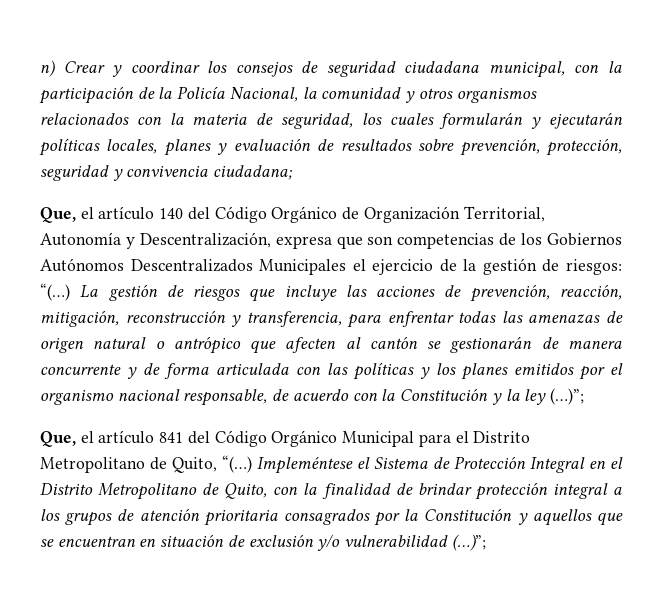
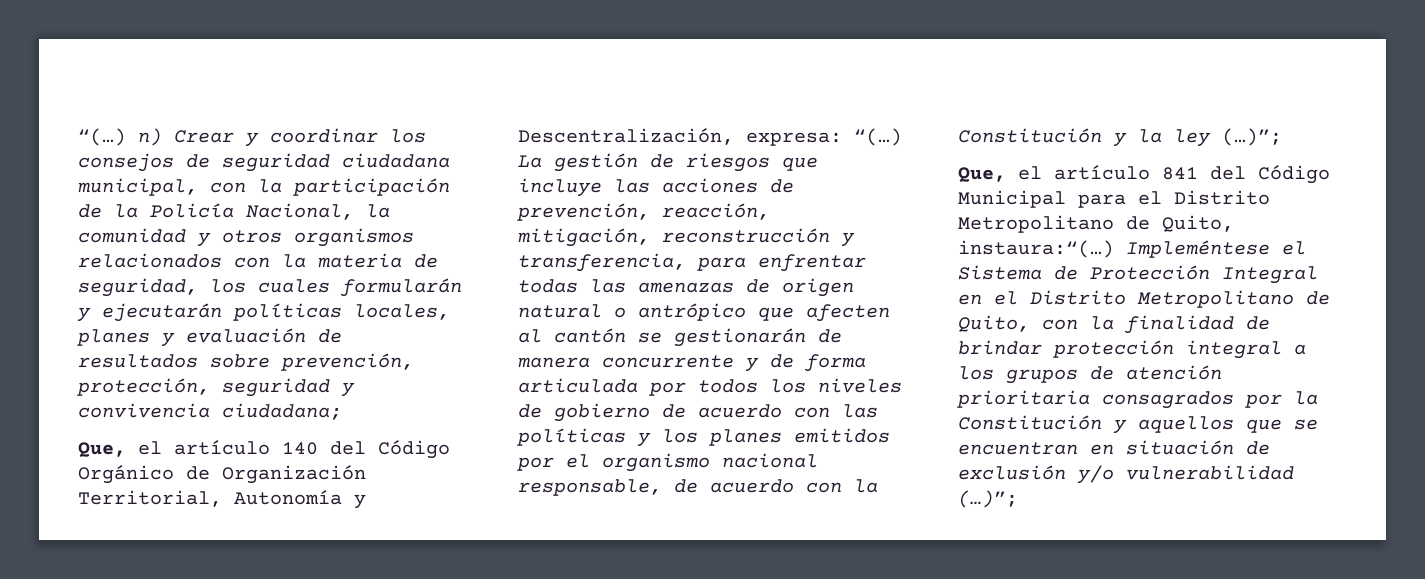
- n) Crear y coordinar los consejos de seguridad ciudadana municipal, con la participación de la Policía Nacional, la comunidad y otros organismos relacionados con la materia de seguridad, los cuales formularán y ejecutarán políticas locales, planes y evaluación de resultados sobre prevención, protección, seguridad y convivencia ciudadana;
+ “(…) n) Crear y coordinar los consejos de seguridad ciudadana municipal, con la participación de la Policía Nacional, la comunidad y otros organismos relacionados con la materia de seguridad, los cuales formularán y ejecutarán políticas locales, planes y evaluación de resultados sobre prevención, protección, seguridad y convivencia ciudadana;
- Que, el artículo 140 del Código Orgánico de Organización Territorial, Autonomía y Descentralización, expresa que son competencias de los Gobiernos Autónomos Descentralizados Municipales el ejercicio de la gestión de riesgos: “(…)
+ Que, el artículo 140 del Código Orgánico de Organización Territorial, Autonomía y Descentralización, expresa: “(…)
- La gestión de riesgos que incluye las acciones de prevención, reacción, mitigación, reconstrucción y transferencia, para enfrentar todas las amenazas de origen natural o antrópico que afecten al cantón se gestionarán de manera concurrente y de forma articulada con las políticas y los planes emitidos por el organismo nacional responsable, de acuerdo con la Constitución y la ley (…)”;
+ La gestión de riesgos que incluye las acciones de prevención, reacción, mitigación, reconstrucción y transferencia, para enfrentar todas las amenazas de origen natural o antrópico que afecten al cantón se gestionarán de manera concurrente y de forma articulada por todos los niveles de gobierno de acuerdo con las políticas y los planes emitidos por el organismo nacional responsable, de acuerdo con la Constitución y la ley (…)”;
- Que, el artículo 841 del Código Orgánico Municipal para el Distrito Metropolitano de Quito, “(…)
+ Que, el artículo 841 del Código Municipal para el Distrito Metropolitano de Quito, instaura:“(…)

